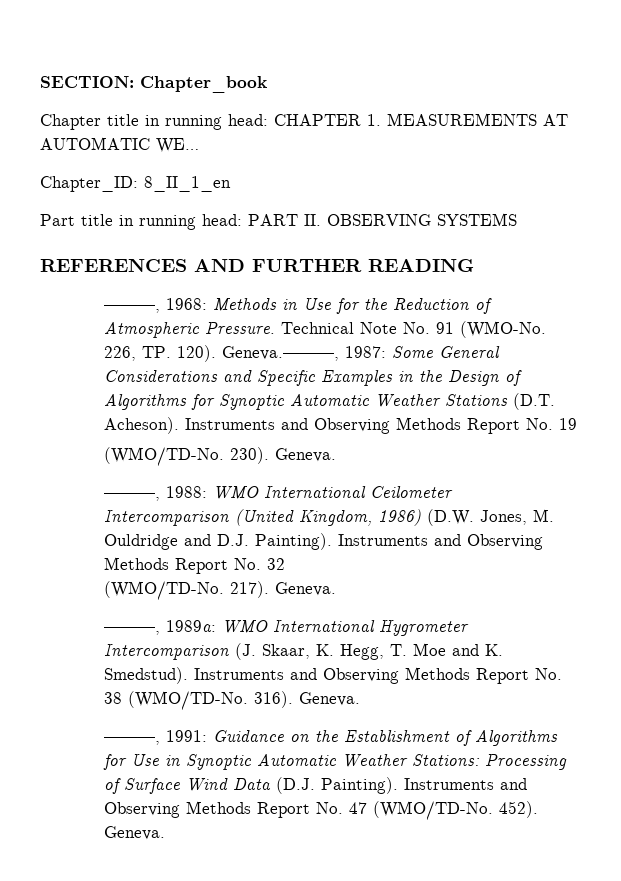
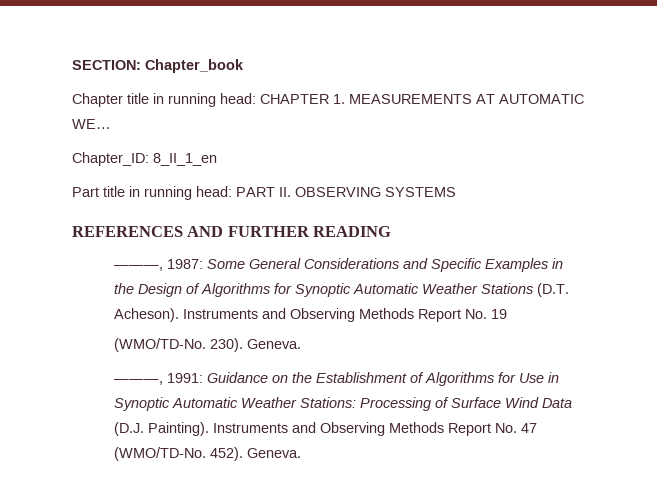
- ———, 1968: Methods in Use for the Reduction of Atmospheric Pressure. Technical Note No. 91 (WMO-No. 226, TP. 120). Geneva.———, 1987: Some General Considerations and Specific Examples in the Design of Algorithms for Synoptic Automatic Weather Stations (D.T. Acheson).
+ ———, 1987: Some General Considerations and Specific Examples in the Design of Algorithms for Synoptic Automatic Weather Stations (D.T. Acheson).
- ———, 1988: WMO International Ceilometer Intercomparison (United Kingdom, 1986) (D.W. Jones, M. Ouldridge and D.J. Painting). Instruments and Observing Methods Report No. 32
- (WMO/TD-No. 217). Geneva.
- ———, 1989a: WMO International Hygrometer Intercomparison (J. Skaar, K. Hegg, T. Moe and K. Smedstud). Instruments and Observing Methods Report No. 38 (WMO/TD-No. 316). Geneva.

